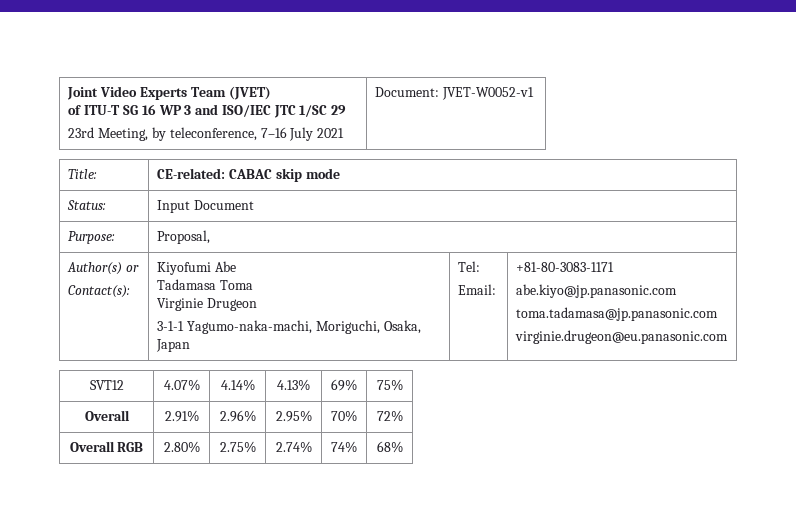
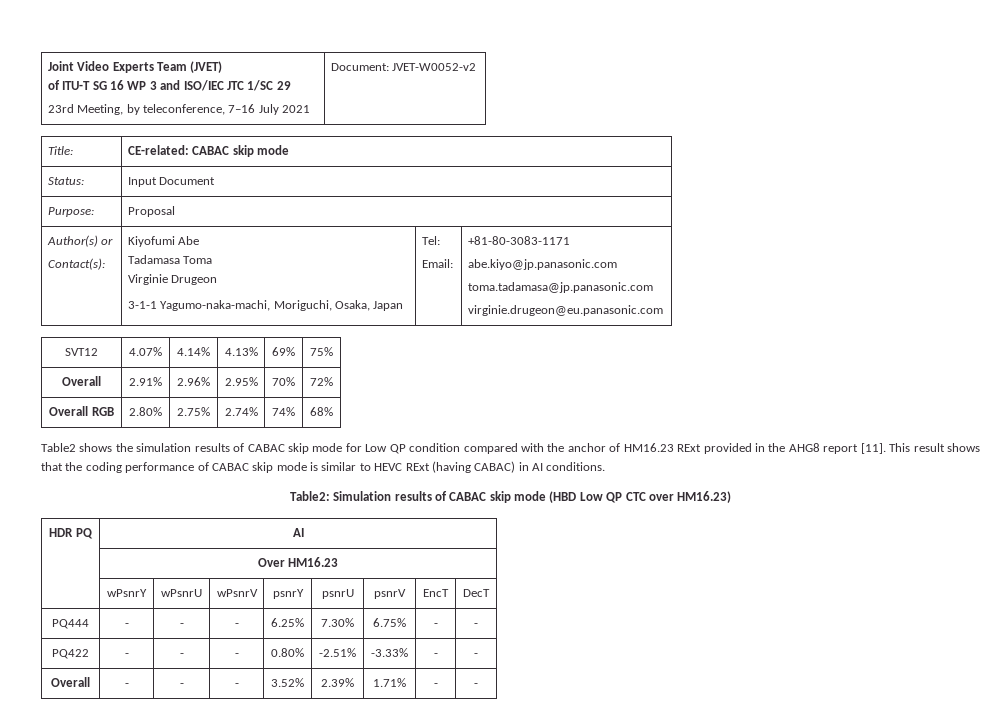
  Joint Video Experts Team (JVET)
  of ITU-T SG 16 WP 3 and ISO/IEC JTC 1/SC 29
- 23rd Meeting, by teleconference, 7–16 July 2021 | Document: JVET-W0052-v1
+ 23rd Meeting, by teleconference, 7–16 July 2021 | Document: JVET-W0052-v2
- Purpose: | Proposal,
+ Purpose: | Proposal
+ Table2 shows the simulation results of CABAC skip mode for Low QP condition compared with the anchor of HM16.23 RExt provided in the AHG8 report [11]. This result shows that the coding performance of CABAC skip mode is similar to HEVC RExt (having CABAC) in AI conditions.
+ Table2: Simulation results of CABAC skip mode (HBD Low QP CTC over HM16.23)
+ HDR PQ | AI
+ | Over HM16.23
+ | wPsnrY | wPsnrU | wPsnrV | psnrY | psnrU | psnrV | EncT | DecT
+ PQ444 | - | - | - | 6.25% | 7.30% | 6.75% | - | -
+ PQ422 | - | - | - | 0.80% | -2.51% | -3.33% | - | -
+ Overall | - | - | - | 3.52% | 2.39% | 1.71% | - | -

